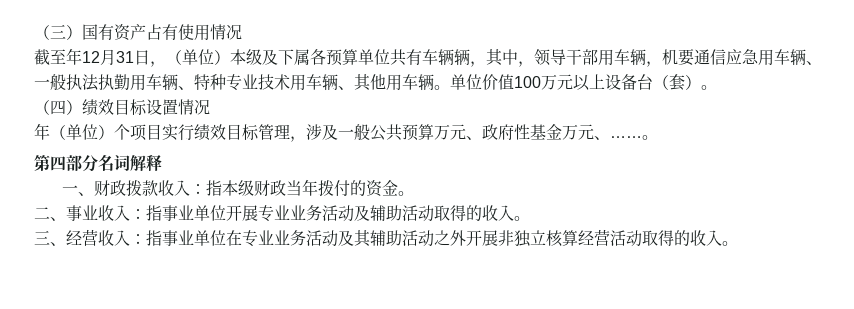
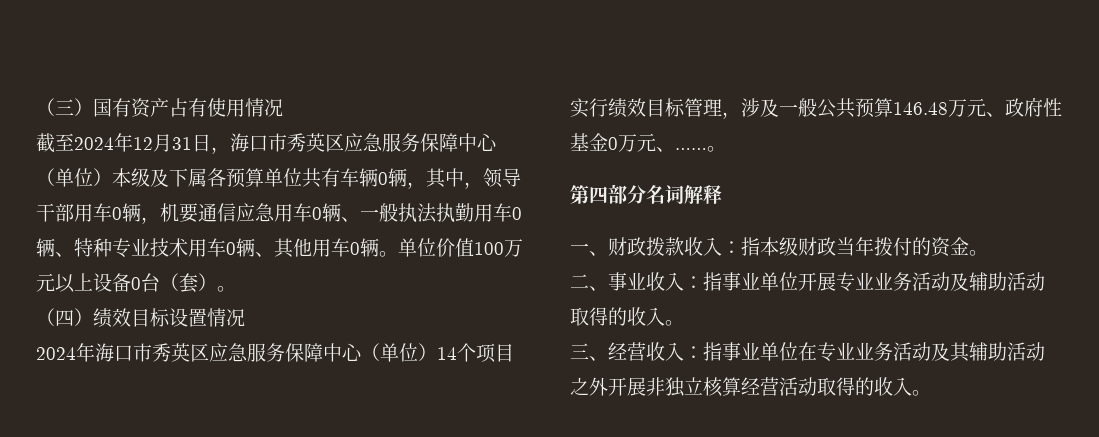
- 截至年12月31日，（单位）本级及下属各预算单位共有车辆辆，其中，领导干部用车辆，机要通信应急用车辆、一般执法执勤用车辆、特种专业技术用车辆、其他用车辆。
+ 截至2024年12月31日，海口市秀英区应急服务保障中心（单位）本级及下属各预算单位共有车辆0辆，其中，领导干部用车0辆，机要通信应急用车0辆、一般执法执勤用车0辆、特种专业技术用车0辆、其他用车0辆。
- 单位价值100万元以上设备台（套）。
+ 单位价值100万元以上设备0台（套）。
- 年（单位）个项目实行绩效目标管理，涉及一般公共预算万元、政府性基金万元、……
+ 2024年海口市秀英区应急服务保障中心（单位）14个项目实行绩效目标管理，涉及一般公共预算146.48万元、政府性基金0万元、……

